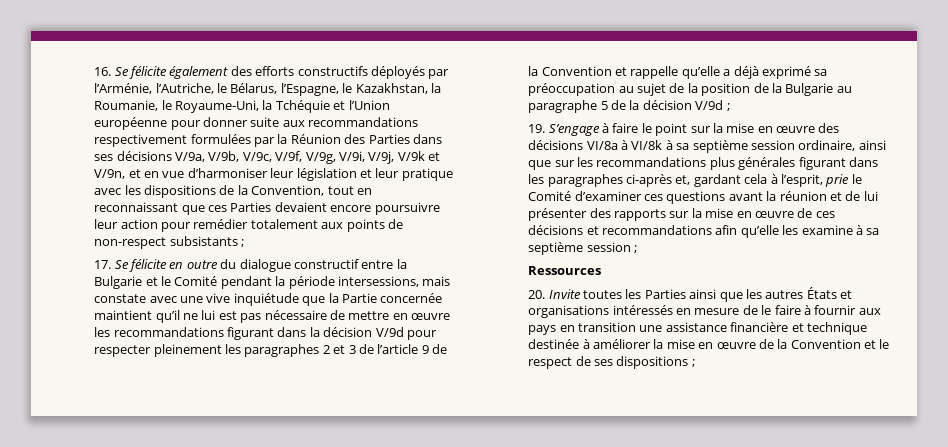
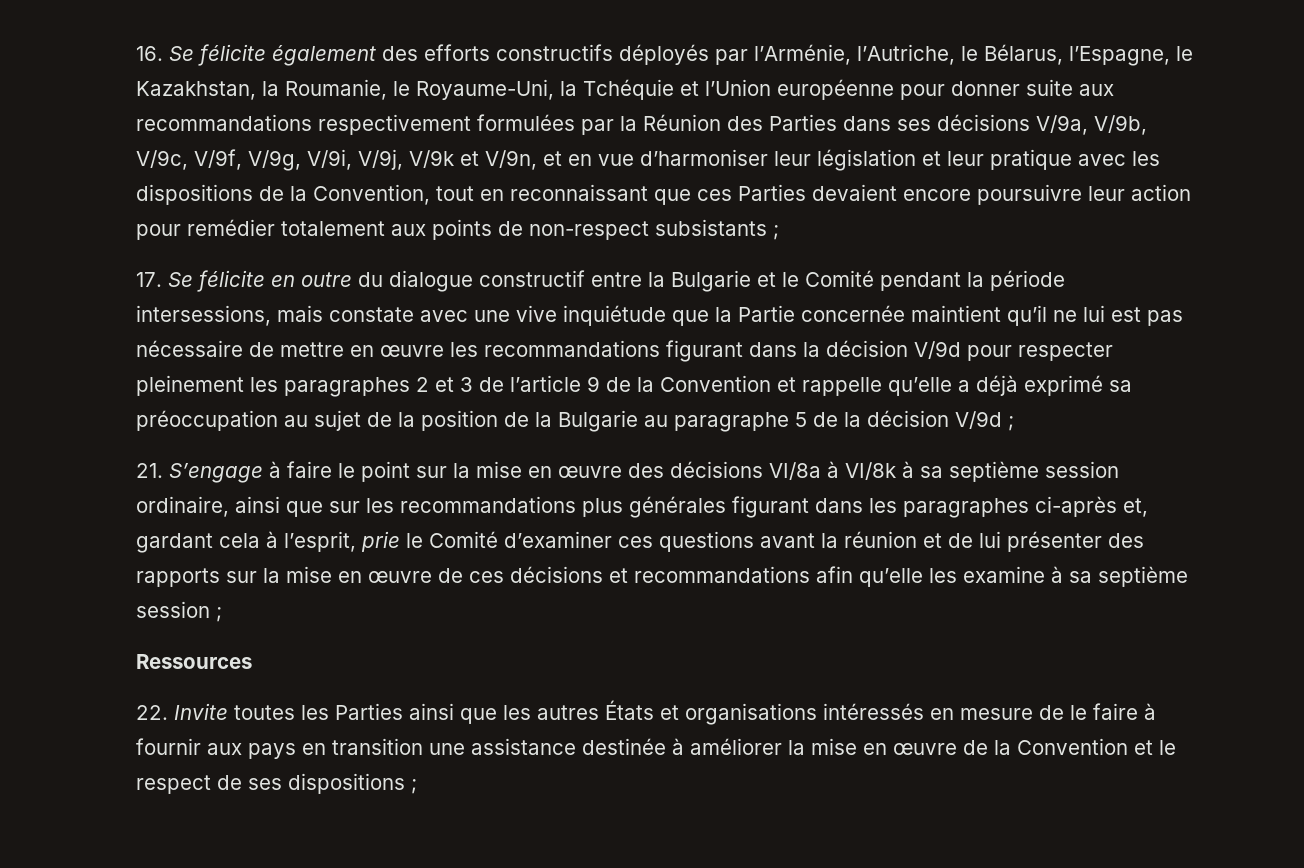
- 19. S’engage à faire le point sur la mise en œuvre des décisions VI/8a à VI/8k à sa septième session ordinaire, ainsi que sur les recommandations plus générales figurant dans les paragraphes ci-après et, gardant cela à l’esprit, prie le Comité d’examiner ces questions avant la réunion et de lui présenter des rapports sur la mise en œuvre de ces décisions et recommandations afin qu’elle les examine à sa septième session ;
+ 21. S’engage à faire le point sur la mise en œuvre des décisions VI/8a à VI/8k à sa septième session ordinaire, ainsi que sur les recommandations plus générales figurant dans les paragraphes ci-après et, gardant cela à l’esprit, prie le Comité d’examiner ces questions avant la réunion et de lui présenter des rapports sur la mise en œuvre de ces décisions et recommandations afin qu’elle les examine à sa septième session ;
- 20. Invite toutes les Parties ainsi que les autres États et organisations intéressés en mesure de le faire à fournir aux pays en transition une assistance financière et technique destinée à améliorer la mise en œuvre de la Convention et le respect de ses dispositions ;
+ 22. Invite toutes les Parties ainsi que les autres États et organisations intéressés en mesure de le faire à fournir aux pays en transition une assistance destinée à améliorer la mise en œuvre de la Convention et le respect de ses dispositions ;

